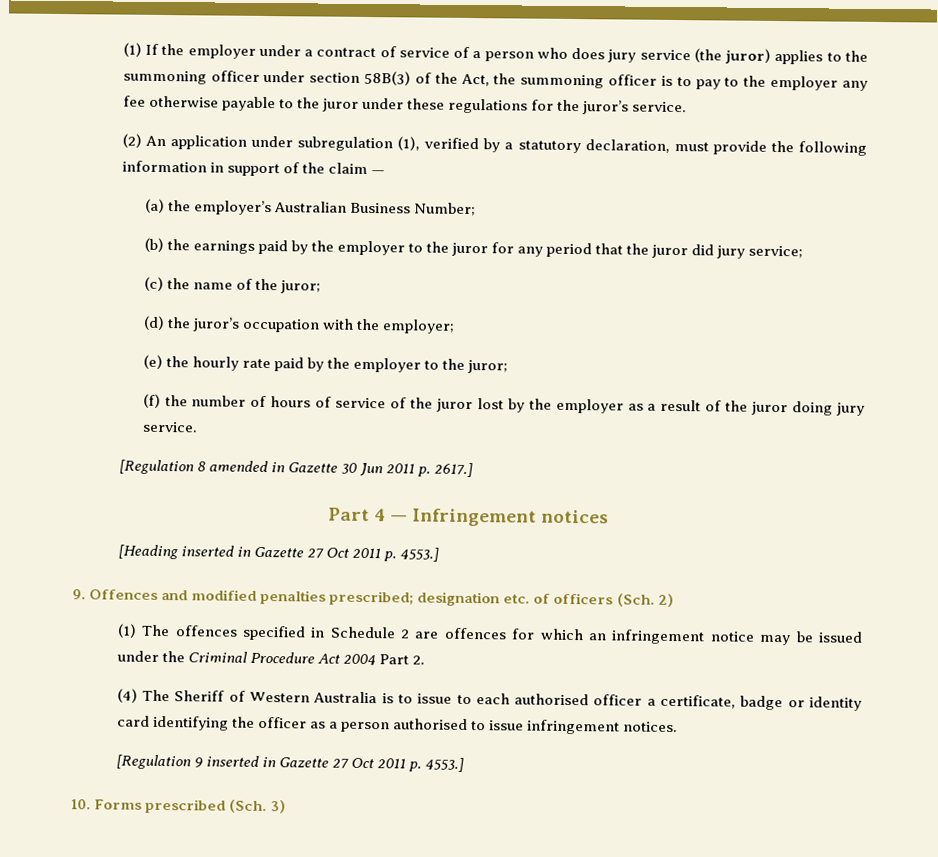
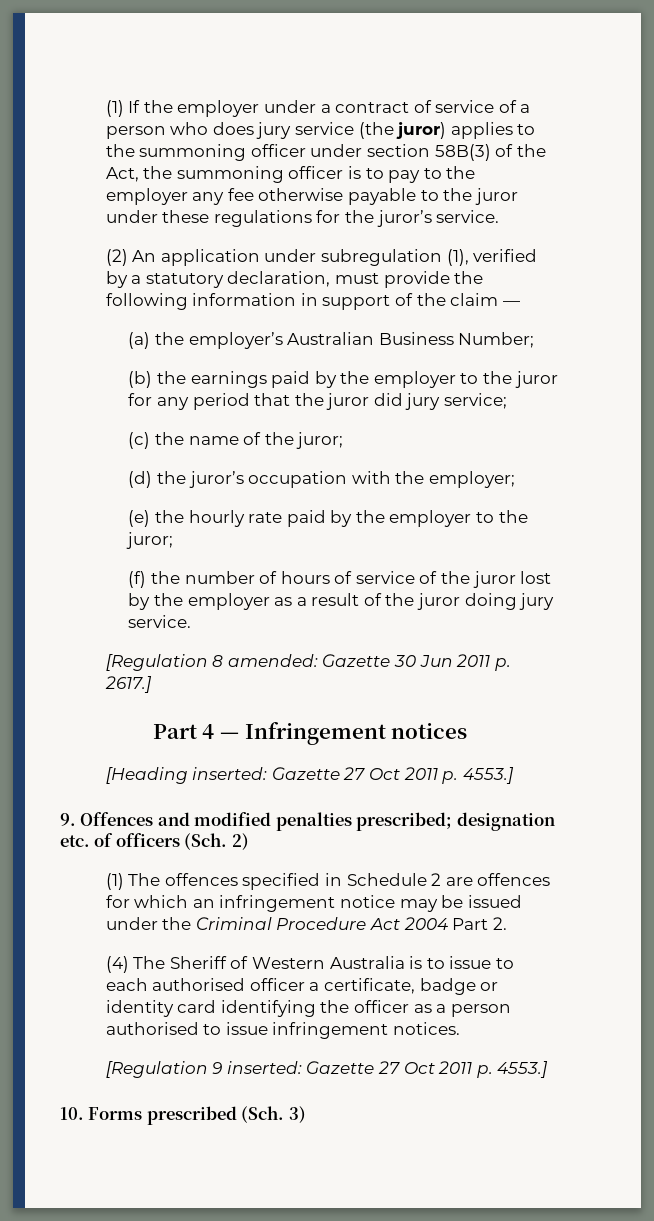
- [Regulation 8 amended in Gazette 30 Jun 2011 p. 2617.]
+ [Regulation 8 amended: Gazette 30 Jun 2011 p. 2617.]
- [Heading inserted in Gazette 27 Oct 2011 p. 4553.]
+ [Heading inserted: Gazette 27 Oct 2011 p. 4553.]
- [Regulation 9 inserted in Gazette 27 Oct 2011 p. 4553.]
+ [Regulation 9 inserted: Gazette 27 Oct 2011 p. 4553.]

